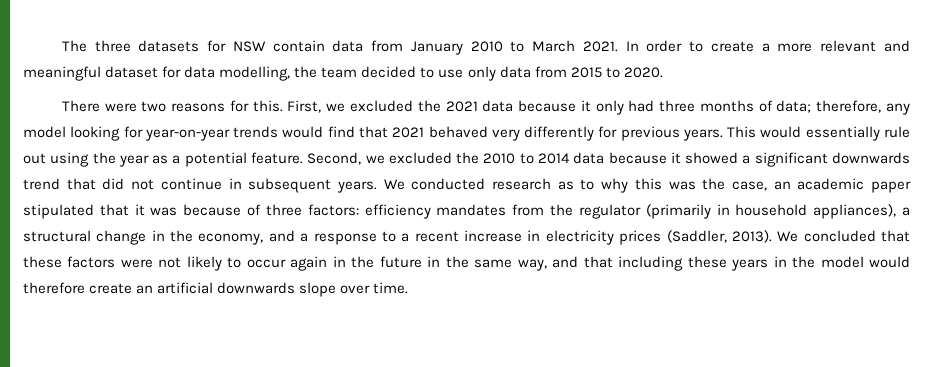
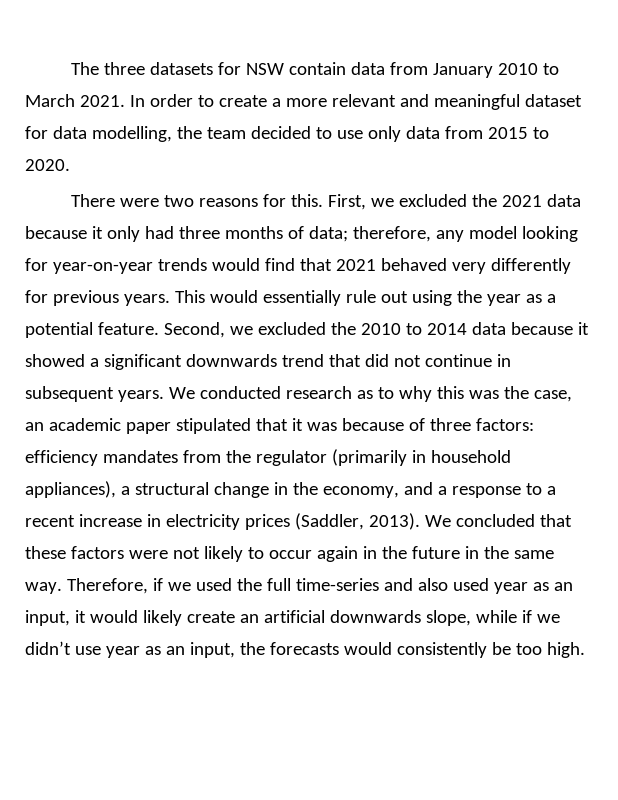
- We concluded that these factors were not likely to occur again in the future in the same way, and that including these years in the model would therefore create an artificial downwards slope over time.
+ We concluded that these factors were not likely to occur again in the future in the same way. Therefore, if we used the full time-series and also used year as an input, it would likely create an artificial downwards slope, while if we didn’t use year as an input, the forecasts would consistently be too high.

